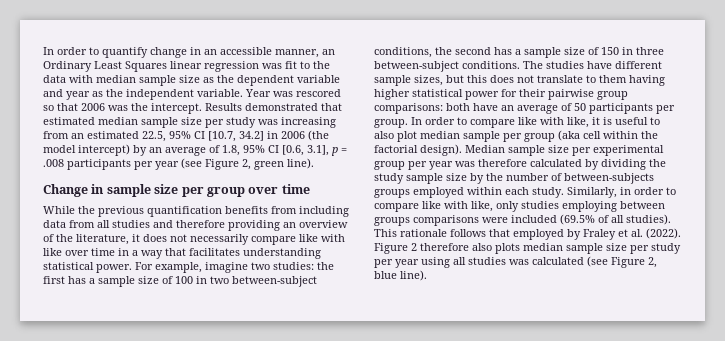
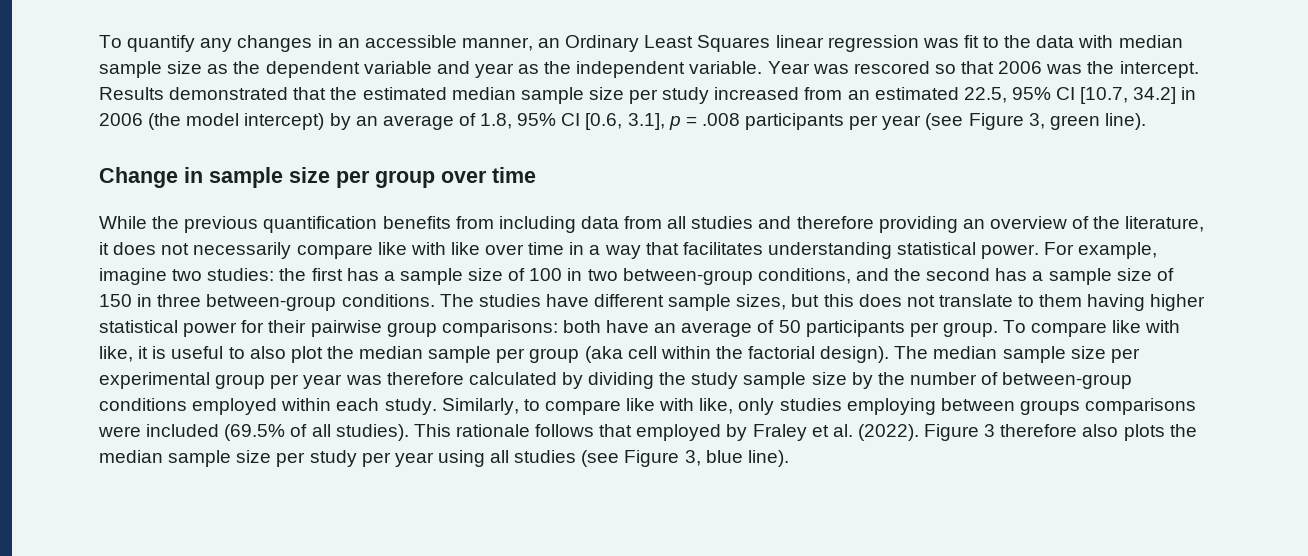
- In order to quantify change in an accessible manner, an Ordinary Least Squares linear regression was fit to the data with median sample size as the dependent variable and year as the independent variable.
+ To quantify any changes in an accessible manner, an Ordinary Least Squares linear regression was fit to the data with median sample size as the dependent variable and year as the independent variable.
- Results demonstrated that estimated median sample size per study was increasing from an estimated 22.5, 95% CI [10.7, 34.2] in 2006 (the model intercept) by an average of 1.8, 95% CI [0.6, 3.1], p = .008 participants per year (see Figure 2, green line).
+ Results demonstrated that the estimated median sample size per study increased from an estimated 22.5, 95% CI [10.7, 34.2] in 2006 (the model intercept) by an average of 1.8, 95% CI [0.6, 3.1], p = .008 participants per year (see Figure 3, green line).
- For example, imagine two studies: the first has a sample size of 100 in two between-subject conditions, the second has a sample size of 150 in three between-subject conditions.
+ For example, imagine two studies: the first has a sample size of 100 in two between-group conditions, and the second has a sample size of 150 in three between-group conditions.
- In order to compare like with like, it is useful to also plot median sample per group (aka cell within the factorial design).
+ To compare like with like, it is useful to also plot the median sample per group (aka cell within the factorial design).
- Median sample size per experimental group per year was therefore calculated by dividing the study sample size by the number of between-subjects groups employed within each study.
+ The median sample size per experimental group per year was therefore calculated by dividing the study sample size by the number of between-group conditions employed within each study.
- Similarly, in order to compare like with like, only studies employing between groups comparisons were included (69.5% of all studies).
+ Similarly, to compare like with like, only studies employing between groups comparisons were included (69.5% of all studies).
- Figure 2 therefore also plots median sample size per study per year using all studies was calculated (see Figure 2, blue line).
+ Figure 3 therefore also plots the median sample size per study per year using all studies (see Figure 3, blue line).

